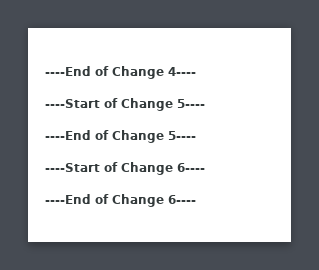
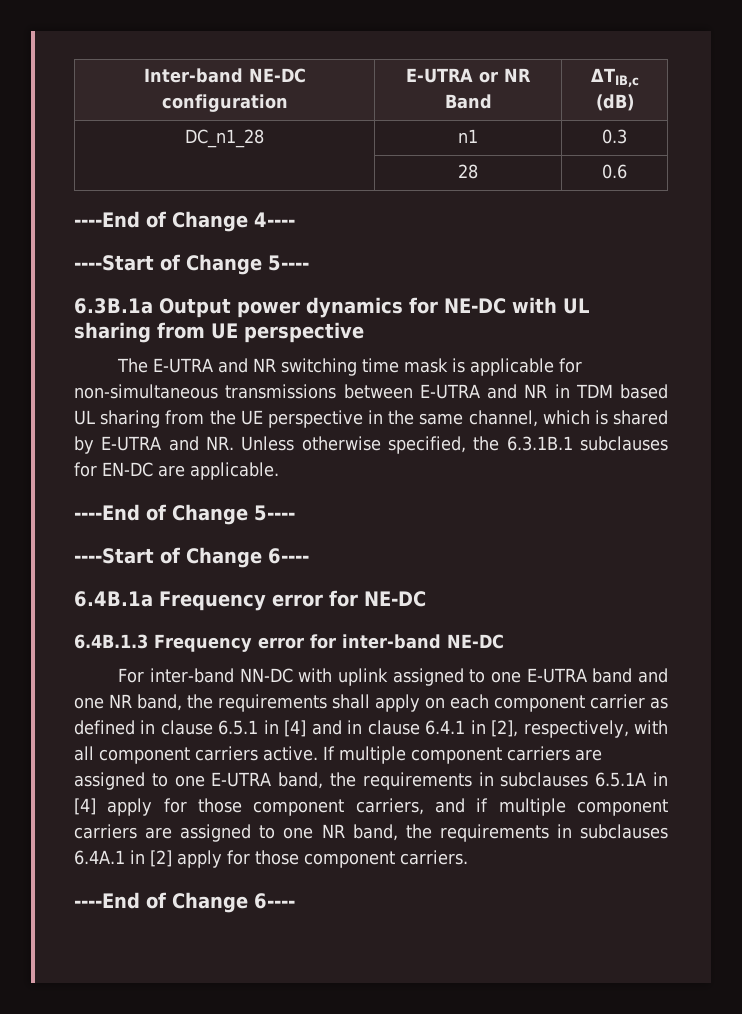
+ Inter-band NE-DC configuration | E-UTRA or NR Band | ΔTIB,c (dB)
+ DC_n1_28 | n1 | 0.3
+ | 28 | 0.6
+ 6.3B.1a Output power dynamics for NE-DC with UL sharing from UE perspective
+ The E-UTRA and NR switching time mask is applicable for non-simultaneous transmissions between E-UTRA and NR in TDM based UL sharing from the UE perspective in the same channel, which is shared by E-UTRA and NR. Unless otherwise specified, the 6.3.1B.1 subclauses for EN-DC are applicable.
+ 6.4B.1a Frequency error for NE-DC
+ 6.4B.1.3 Frequency error for inter-band NE-DC
+ For inter-band NN-DC with uplink assigned to one E-UTRA band and one NR band, the requirements shall apply on each component carrier as defined in clause 6.5.1 in [4] and in clause 6.4.1 in [2], respectively, with all component carriers active. If multiple component carriers are assigned to one E-UTRA band, the requirements in subclauses 6.5.1A in [4] apply for those component carriers, and if multiple component carriers are assigned to one NR band, the requirements in subclauses 6.4A.1 in [2] apply for those component carriers.

